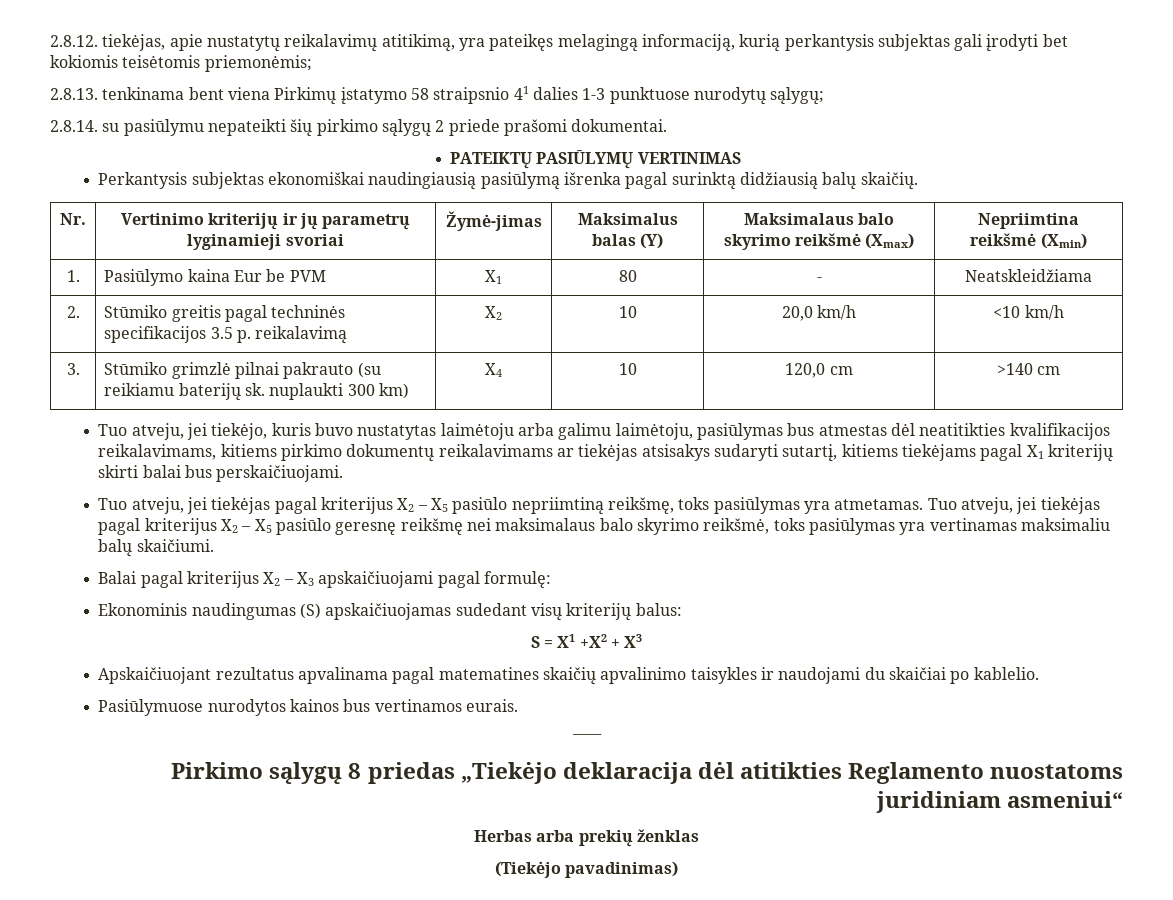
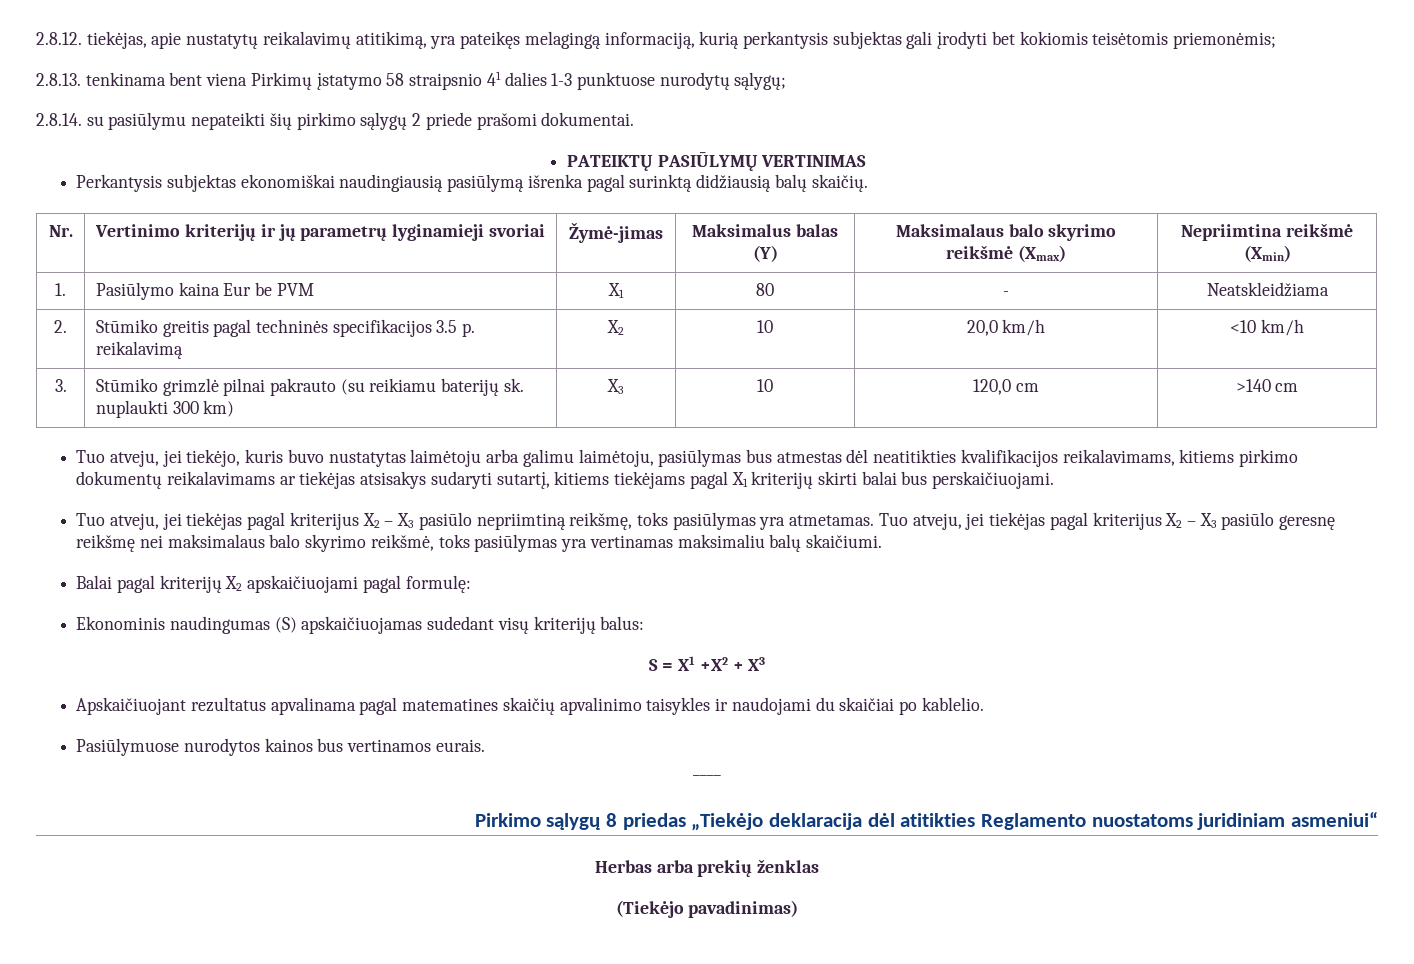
- 3. | Stūmiko grimzlė pilnai pakrauto (su reikiamu baterijų sk. nuplaukti 300 km) | X4 | 10 | 120,0 cm | >140 cm
+ 3. | Stūmiko grimzlė pilnai pakrauto (su reikiamu baterijų sk. nuplaukti 300 km) | X3 | 10 | 120,0 cm | >140 cm
- Tuo atveju, jei tiekėjas pagal kriterijus X2 – X5 pasiūlo nepriimtiną reikšmę, toks pasiūlymas yra atmetamas.
+ Tuo atveju, jei tiekėjas pagal kriterijus X2 – X3 pasiūlo nepriimtiną reikšmę, toks pasiūlymas yra atmetamas.
- Tuo atveju, jei tiekėjas pagal kriterijus X2 – X5 pasiūlo geresnę reikšmę nei maksimalaus balo skyrimo reikšmė, toks pasiūlymas yra vertinamas maksimaliu balų skaičiumi.
+ Tuo atveju, jei tiekėjas pagal kriterijus X2 – X3 pasiūlo geresnę reikšmę nei maksimalaus balo skyrimo reikšmė, toks pasiūlymas yra vertinamas maksimaliu balų skaičiumi.
- Balai pagal kriterijus X2 – X3 apskaičiuojami pagal formulę:
+ Balai pagal kriterijų X2 apskaičiuojami pagal formulę:

